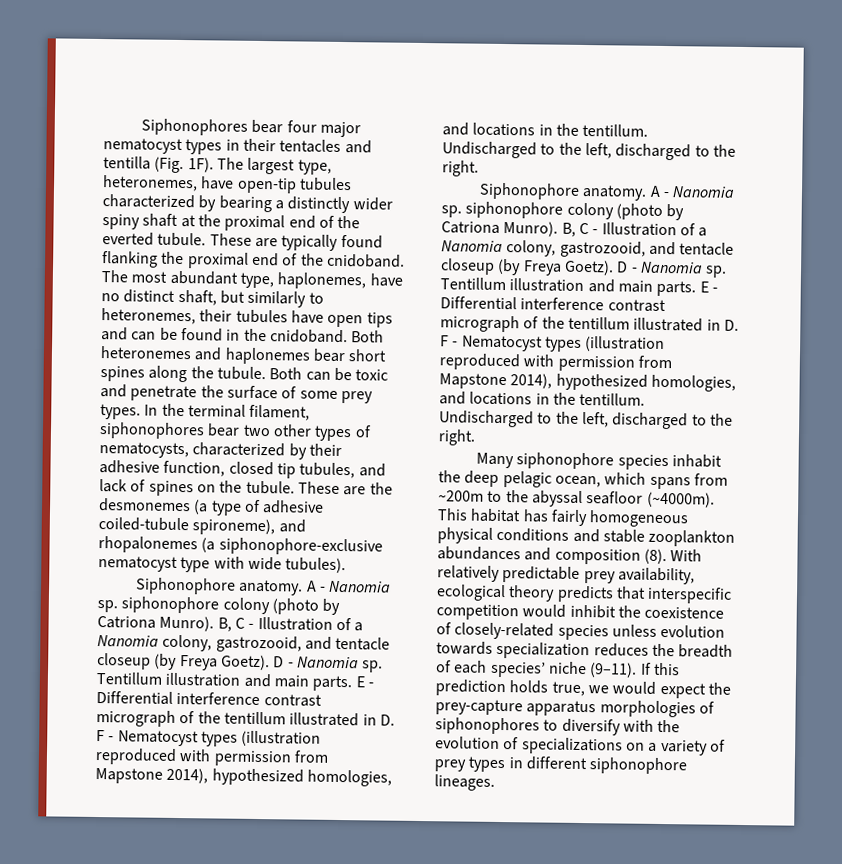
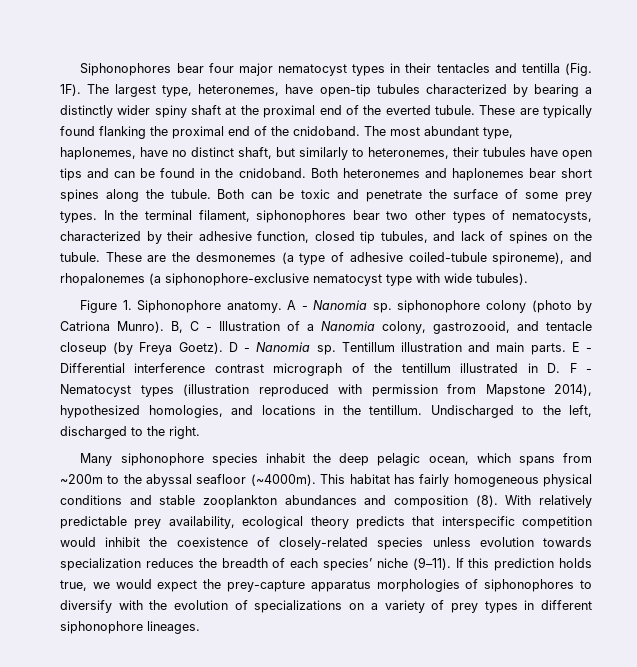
  These are the desmonemes (a type of adhesive coiled-tubule spironeme), and rhopalonemes (a siphonophore-exclusive nematocyst type with wide tubules).
- Siphonophore anatomy. A - Nanomia sp. siphonophore colony (photo by Catriona Munro). B, C - Illustration of a Nanomia colony, gastrozooid, and tentacle closeup (by Freya Goetz). D - Nanomia sp. Tentillum illustration and main parts. E - Differential interference contrast micrograph of the tentillum illustrated in D. F - Nematocyst types (illustration reproduced with permission from Mapstone 2014), hypothesized homologies, and locations in the tentillum. Undischarged to the left, discharged to the right.
- Siphonophore anatomy.
+ Figure 1. Siphonophore anatomy.

